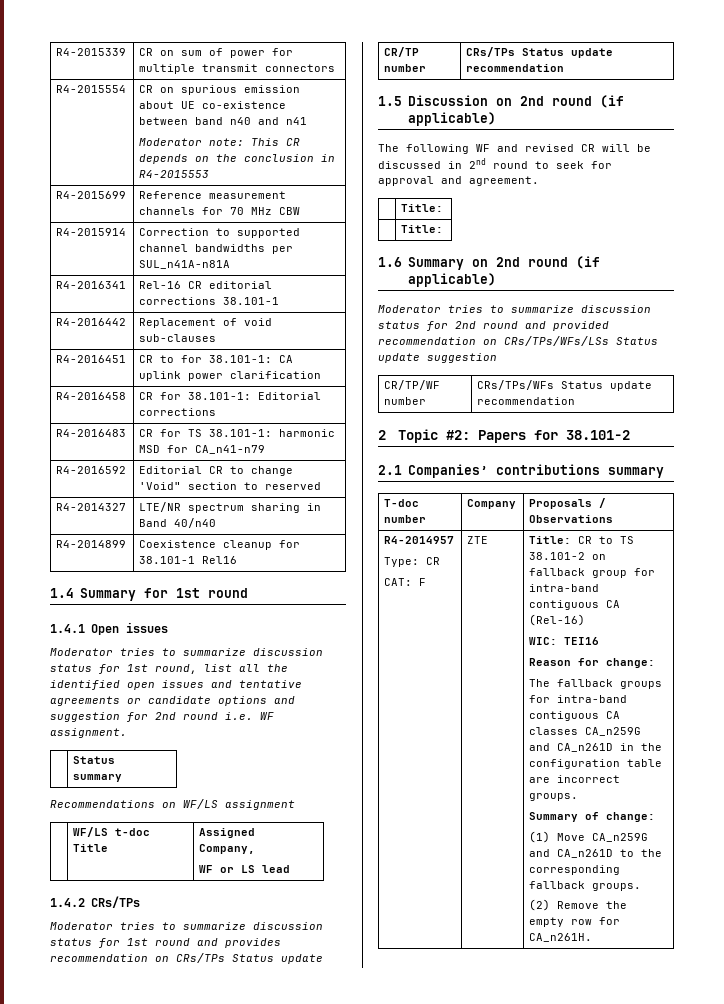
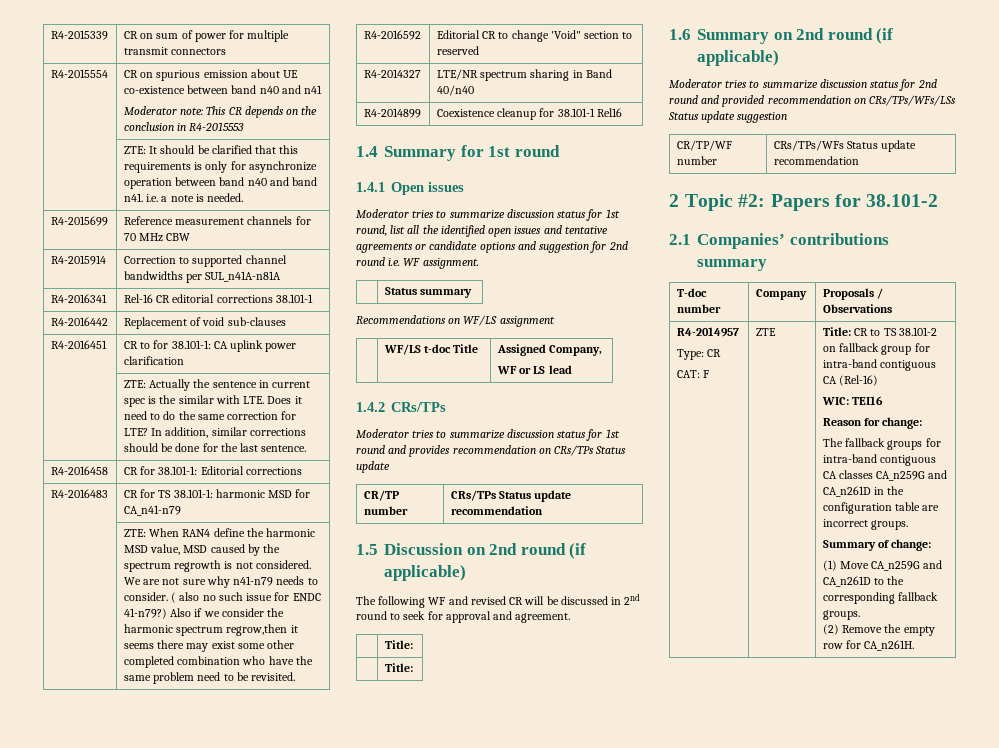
+ | ZTE: It should be clarified that this requirements is only for asynchronize operation between band n40 and band n41. i.e. a note is needed.
+ | ZTE: Actually the sentence in current spec is the similar with LTE. Does it need to do the same correction for LTE? In addition, similar corrections should be done for the last sentence.
+ ZTE: When RAN4 define the harmonic MSD value, MSD caused by the spectrum regrowth is not considered. We are not sure why n41-n79 needs to consider. ( also no such issue for ENDC 41-n79?) Also if we consider the harmonic spectrum regrow,then it seems there may exist some other completed combination who have the same problem need to be revisited.

